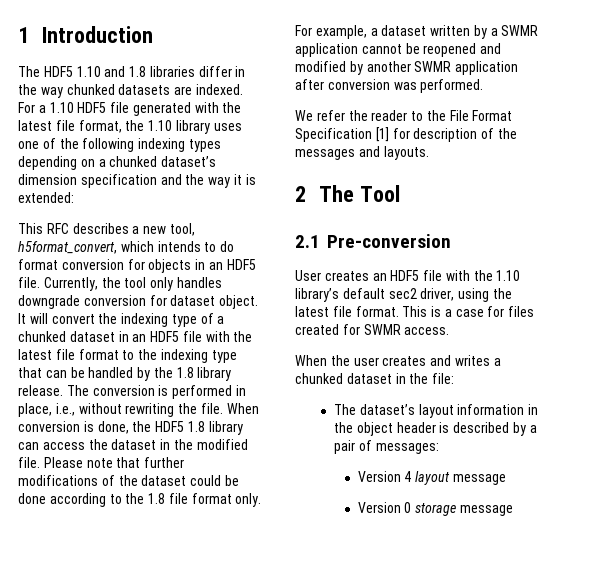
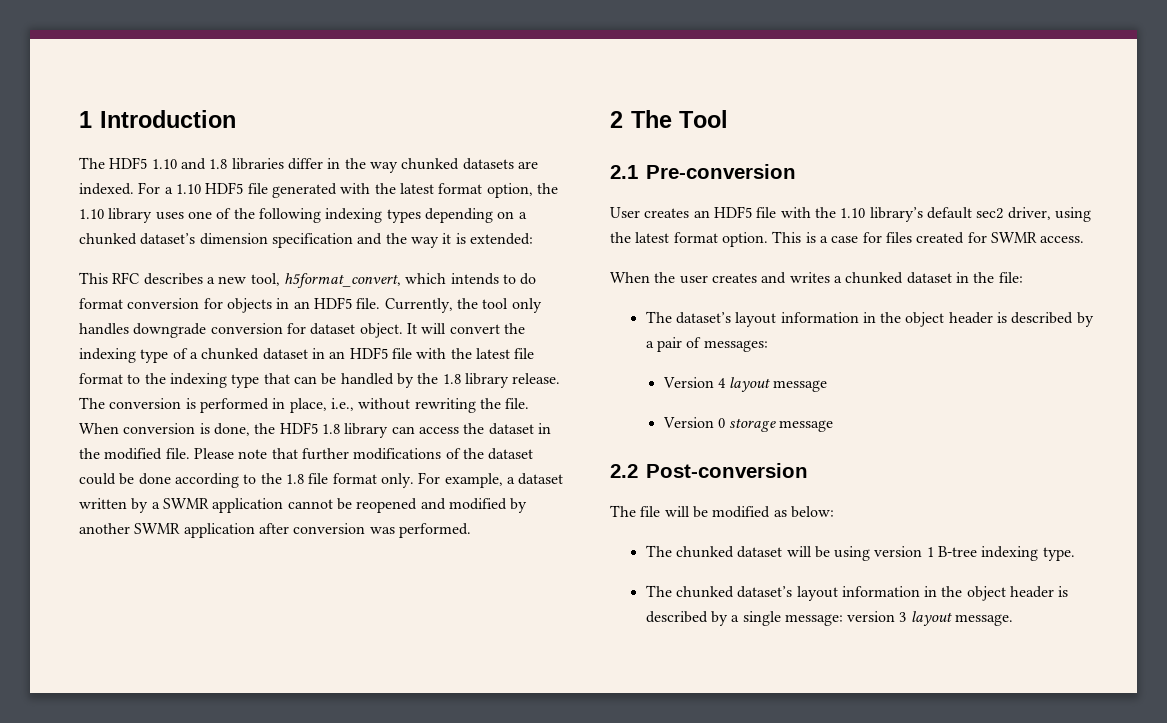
- For a 1.10 HDF5 file generated with the latest file format, the 1.10 library uses one of the following indexing types depending on a chunked dataset’s dimension specification and the way it is extended:
+ For a 1.10 HDF5 file generated with the latest format option, the 1.10 library uses one of the following indexing types depending on a chunked dataset’s dimension specification and the way it is extended:
- We refer the reader to the File Format Specification [1] for description of the messages and layouts.
- User creates an HDF5 file with the 1.10 library’s default sec2 driver, using the latest file format.
+ User creates an HDF5 file with the 1.10 library’s default sec2 driver, using the latest format option.
+ 2.2 Post-conversion
+ The file will be modified as below:
+ The chunked dataset will be using version 1 B-tree indexing type.
+ The chunked dataset’s layout information in the object header is described by a single message: version 3 layout message.

